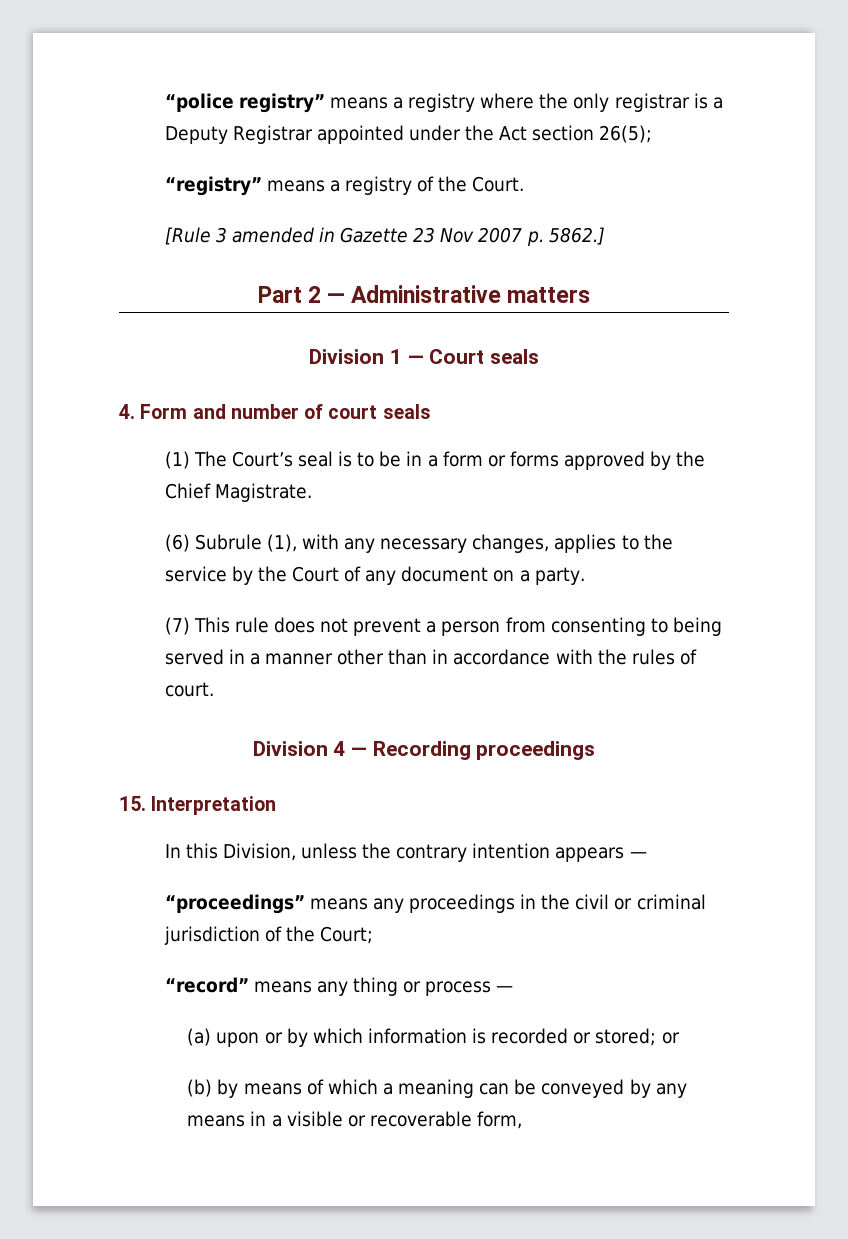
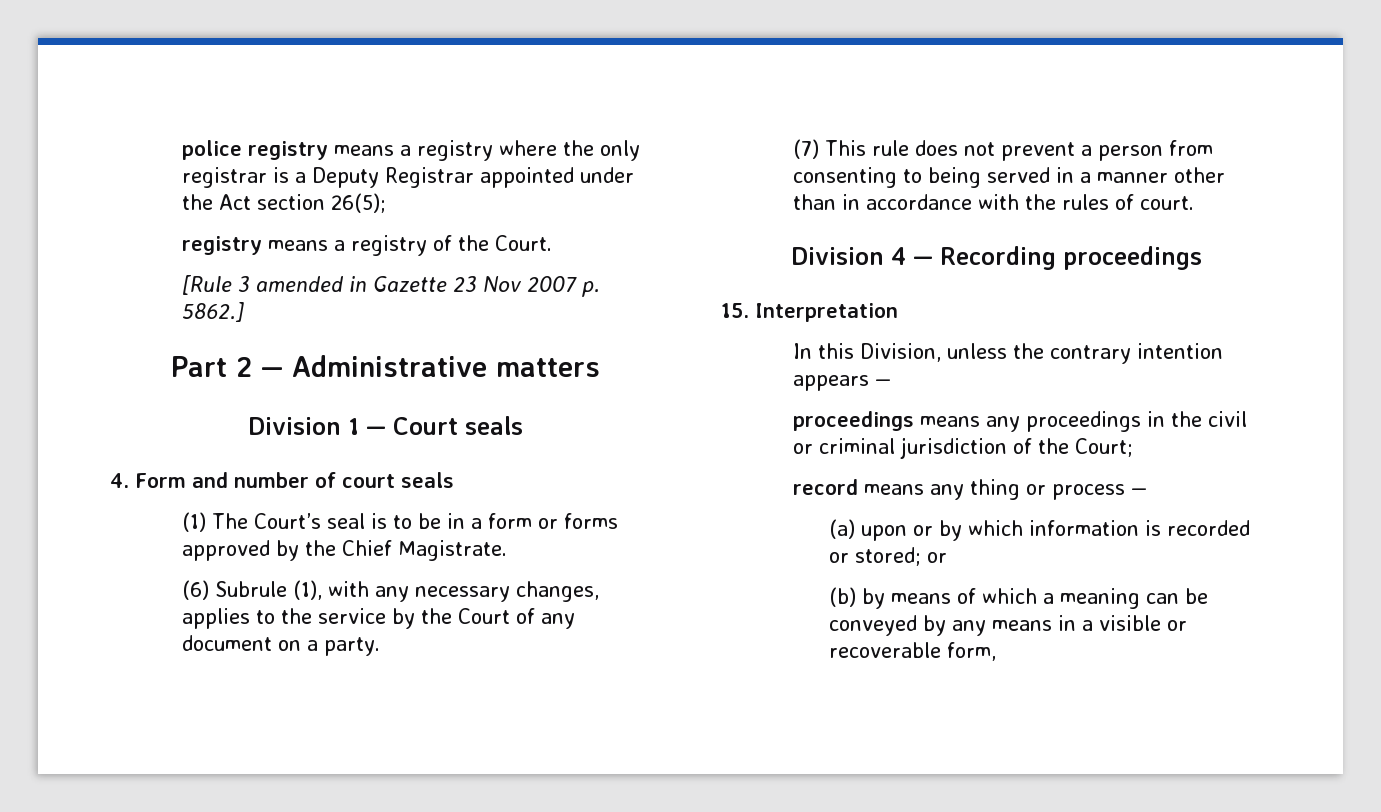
- “police registry” means a registry where the only registrar is a Deputy Registrar appointed under the Act section 26(5);
+ police registry means a registry where the only registrar is a Deputy Registrar appointed under the Act section 26(5);
- “registry” means a registry of the Court.
+ registry means a registry of the Court.
- “proceedings” means any proceedings in the civil or criminal jurisdiction of the Court;
+ proceedings means any proceedings in the civil or criminal jurisdiction of the Court;
- “record” means any thing or process —
+ record means any thing or process —

